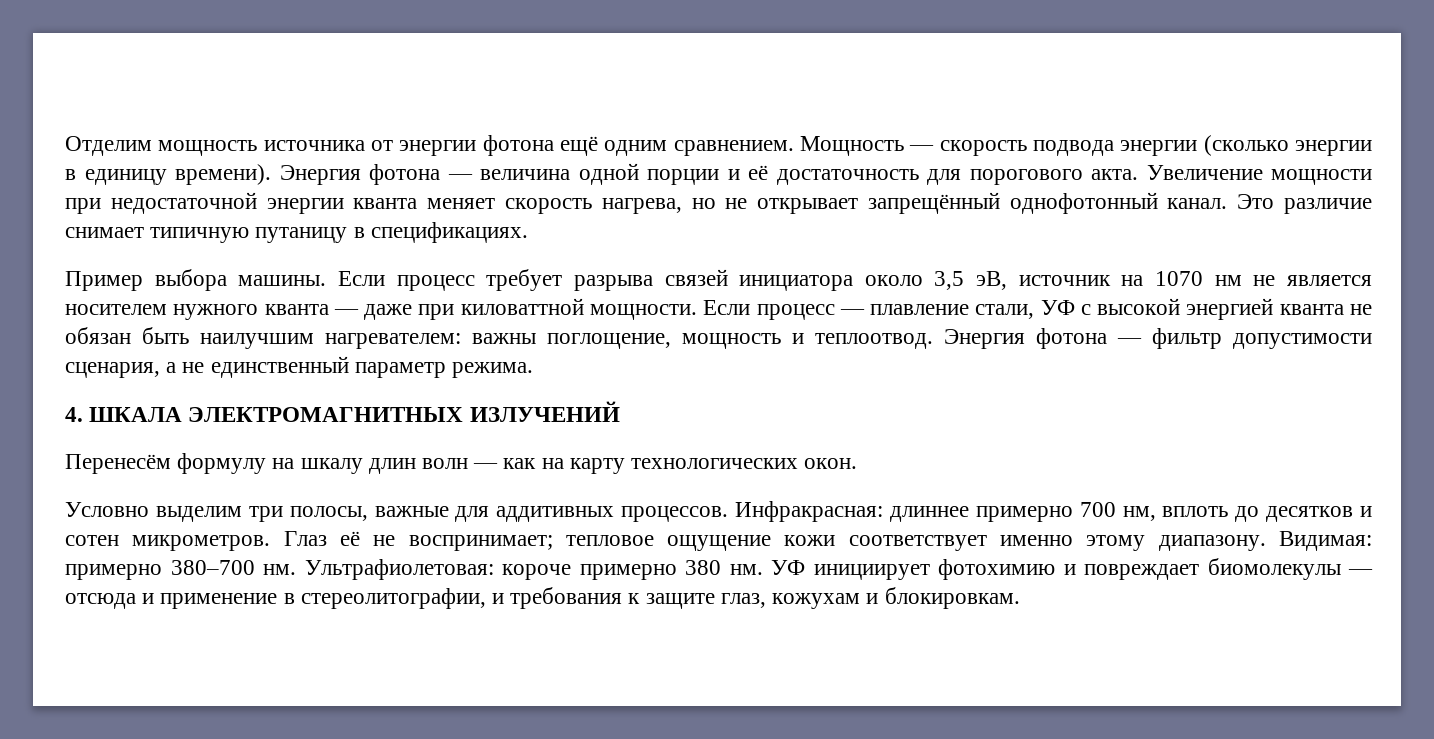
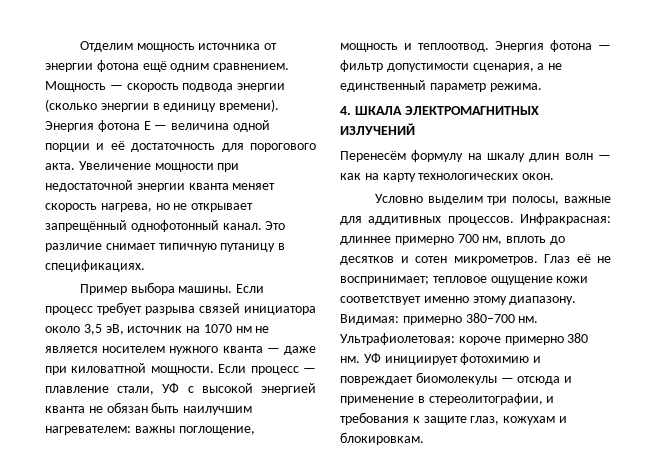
- Энергия фотона — величина одной порции и её достаточность для порогового акта.
+ Энергия фотона E — величина одной порции и её достаточность для порогового акта.

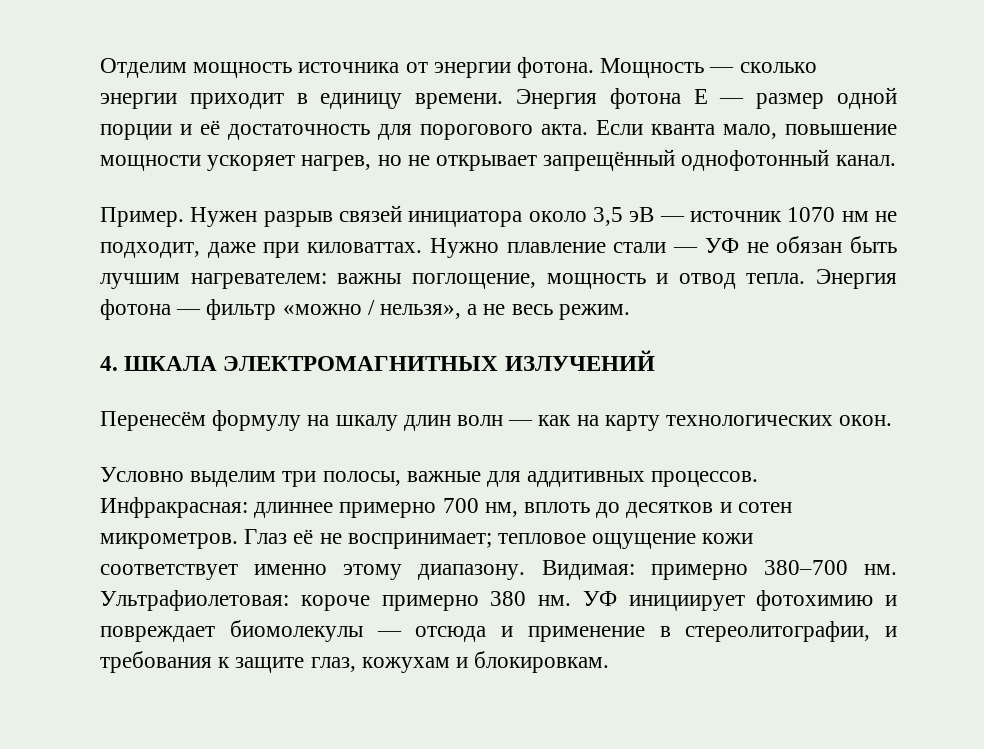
- Отделим мощность источника от энергии фотона ещё одним сравнением. Мощность — скорость подвода энергии (сколько энергии в единицу времени).
+ Отделим мощность источника от энергии фотона. Мощность — сколько энергии приходит в единицу времени.
- Энергия фотона E — величина одной порции и её достаточность для порогового акта.
+ Энергия фотона E — размер одной порции и её достаточность для порогового акта.
- Увеличение мощности при недостаточной энергии кванта меняет скорость нагрева, но не открывает запрещённый однофотонный канал. Это различие снимает типичную путаницу в спецификациях.
- Пример выбора машины. Если процесс требует разрыва связей инициатора около 3,5 эВ, источник на 1070 нм не является носителем нужного кванта — даже при киловаттной мощности. Если процесс — плавление стали, УФ с высокой энергией кванта не обязан быть наилучшим нагревателем: важны поглощение, мощность и теплоотвод.
+ Если кванта мало, повышение мощности ускоряет нагрев, но не открывает запрещённый однофотонный канал.
+ Пример. Нужен разрыв связей инициатора около 3,5 эВ — источник 1070 нм не подходит, даже при киловаттах. Нужно плавление стали — УФ не обязан быть лучшим нагревателем: важны поглощение, мощность и отвод тепла.
- Энергия фотона — фильтр допустимости сценария, а не единственный параметр режима.
+ Энергия фотона — фильтр «можно / нельзя», а не весь режим.

